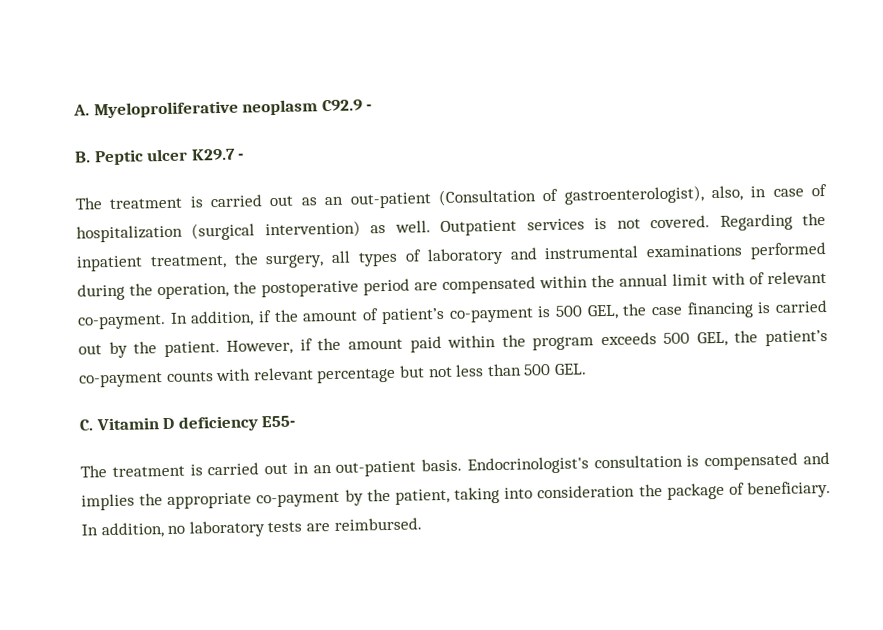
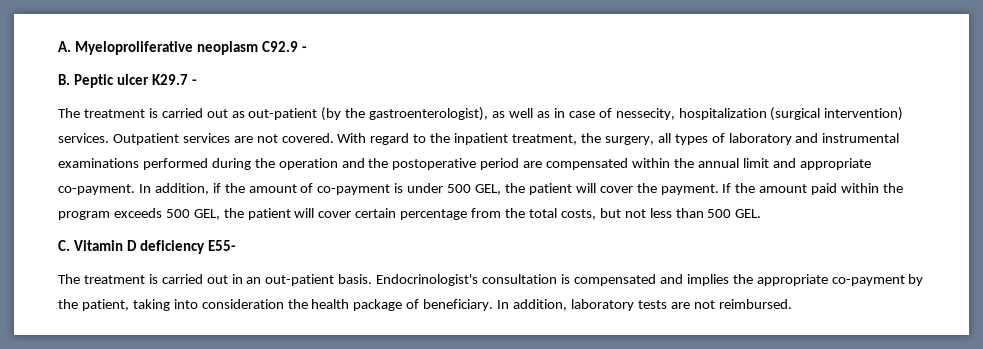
- The treatment is carried out as an out-patient (Consultation of gastroenterologist), also, in case of hospitalization (surgical intervention) as well.
+ The treatment is carried out as out-patient (by the gastroenterologist), as well as in case of nessecity, hospitalization (surgical intervention) services.
- Outpatient services is not covered.
+ Outpatient services are not covered.
- Regarding the inpatient treatment, the surgery, all types of laboratory and instrumental examinations performed during the operation, the postoperative period are compensated within the annual limit with of relevant co-payment.
+ With regard to the inpatient treatment, the surgery, all types of laboratory and instrumental examinations performed during the operation and the postoperative period are compensated within the annual limit and appropriate co-payment.
- In addition, if the amount of patient’s co-payment is 500 GEL, the case financing is carried out by the patient. However, if the amount paid within the program exceeds 500 GEL, the patient’s co-payment counts with relevant percentage but not less than 500 GEL.
+ In addition, if the amount of co-payment is under 500 GEL, the patient will cover the payment. If the amount paid within the program exceeds 500 GEL, the patient will cover certain percentage from the total costs, but not less than 500 GEL.
- Endocrinologist's consultation is compensated and implies the appropriate co-payment by the patient, taking into consideration the package of beneficiary.
+ Endocrinologist's consultation is compensated and implies the appropriate co-payment by the patient, taking into consideration the health package of beneficiary.
- In addition, no laboratory tests are reimbursed.
+ In addition, laboratory tests are not reimbursed.

